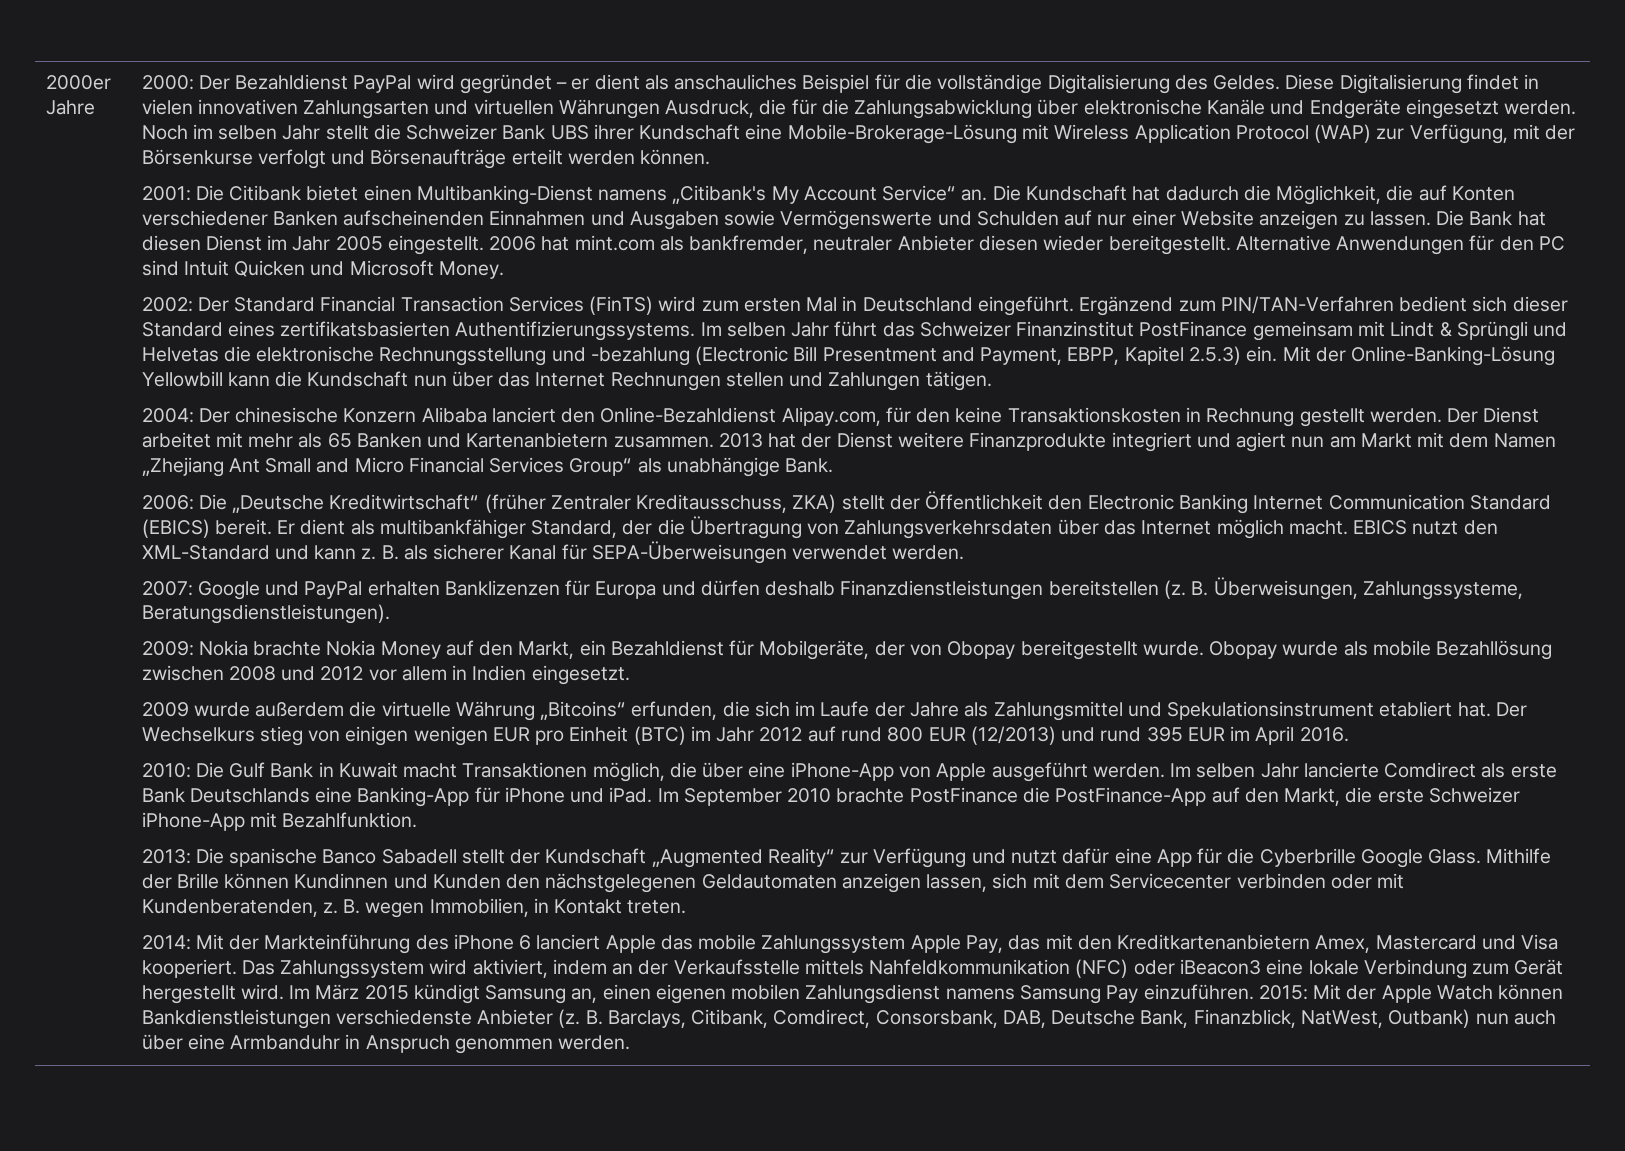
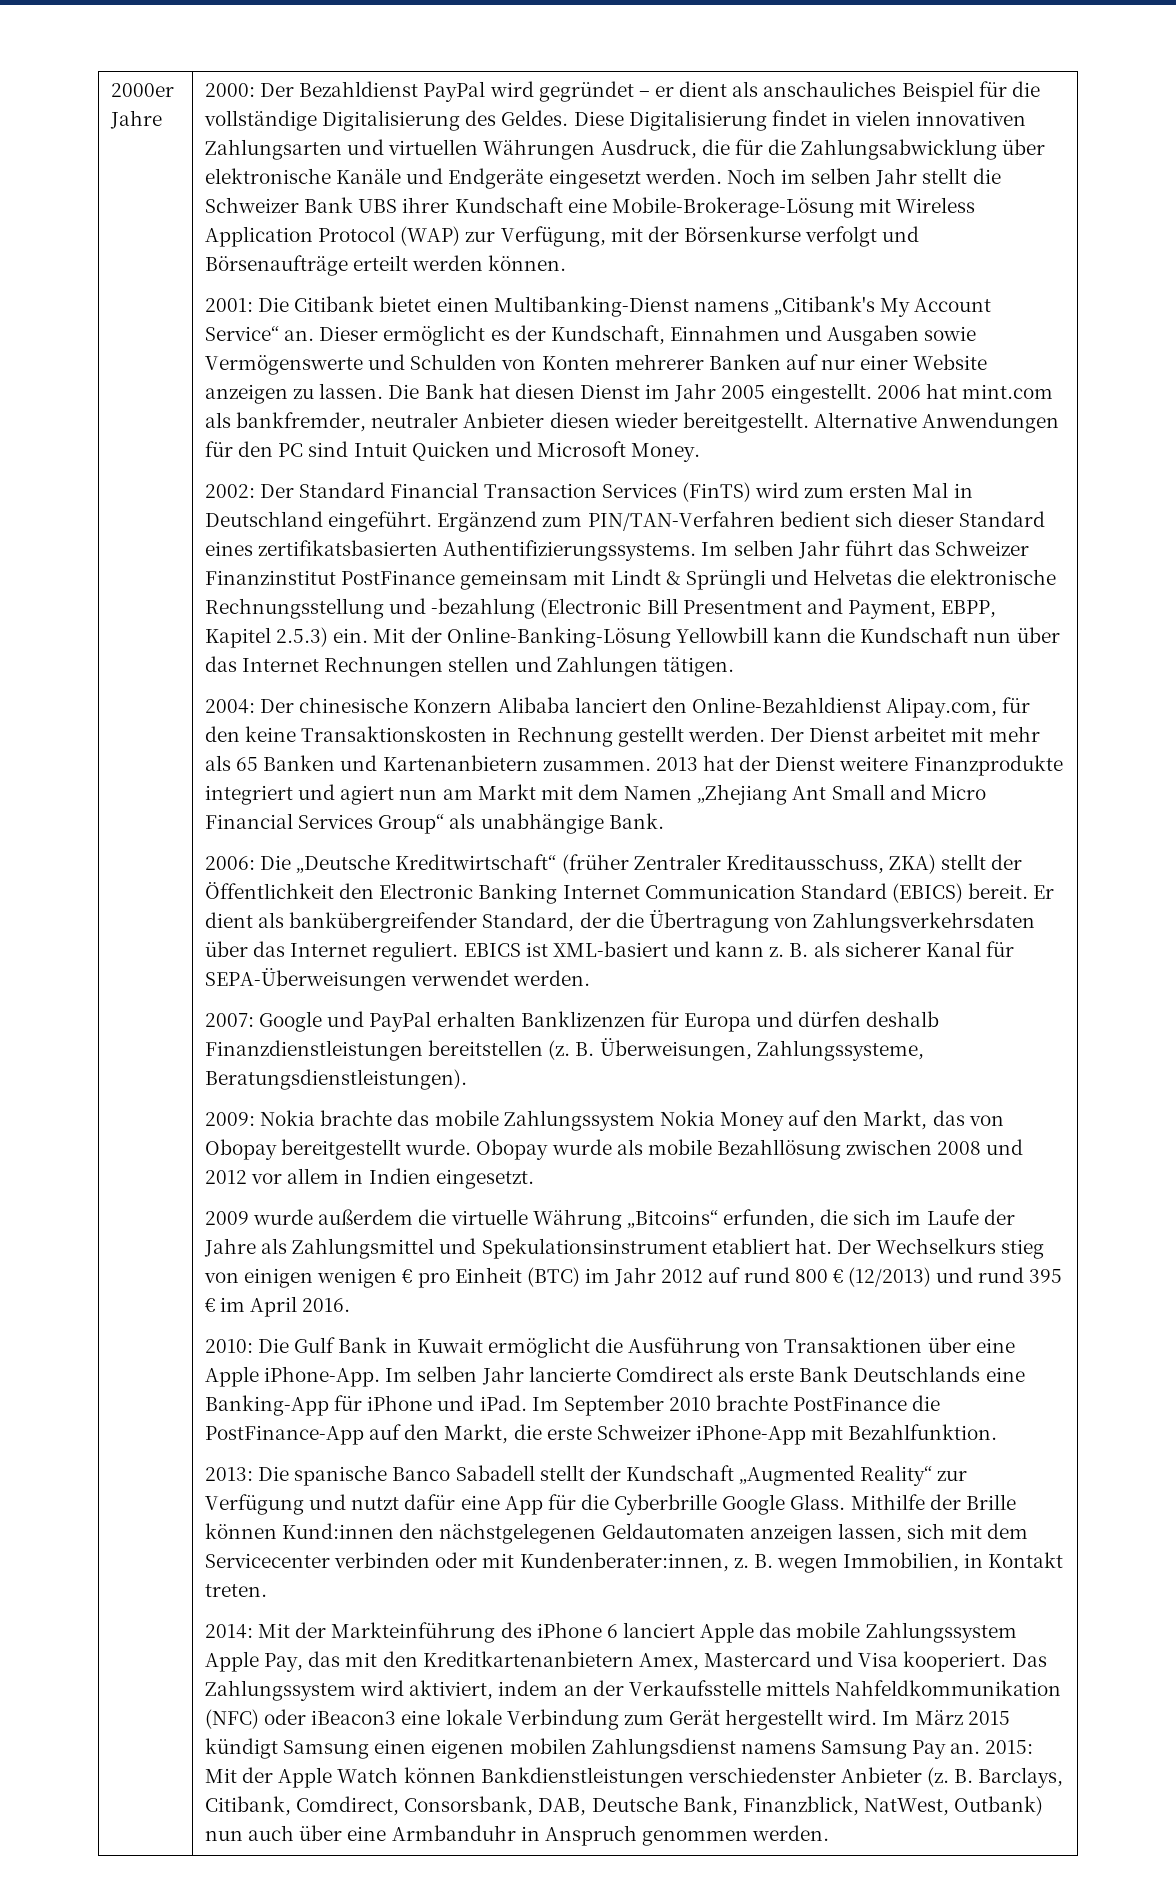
- Die Kundschaft hat dadurch die Möglichkeit, die auf Konten verschiedener Banken aufscheinenden Einnahmen und Ausgaben sowie Vermögenswerte und Schulden auf nur einer Website anzeigen zu lassen.
+ Dieser ermöglicht es der Kundschaft, Einnahmen und Ausgaben sowie Vermögenswerte und Schulden von Konten mehrerer Banken auf nur einer Website anzeigen zu lassen.
- Er dient als multibankfähiger Standard, der die Übertragung von Zahlungsverkehrsdaten über das Internet möglich macht. EBICS nutzt den XML-Standard und kann z.
+ Er dient als bankübergreifender Standard, der die Übertragung von Zahlungsverkehrsdaten über das Internet reguliert. EBICS ist XML-basiert und kann z.
- 2009: Nokia brachte Nokia Money auf den Markt, ein Bezahldienst für Mobilgeräte, der von Obopay bereitgestellt wurde.
+ 2009: Nokia brachte das mobile Zahlungssystem Nokia Money auf den Markt, das von Obopay bereitgestellt wurde.
- Der Wechselkurs stieg von einigen wenigen EUR pro Einheit (BTC) im Jahr 2012 auf rund 800 EUR (12/2013) und rund 395 EUR im April 2016.
+ Der Wechselkurs stieg von einigen wenigen € pro Einheit (BTC) im Jahr 2012 auf rund 800 € (12/2013) und rund 395 € im April 2016.
- 2010: Die Gulf Bank in Kuwait macht Transaktionen möglich, die über eine iPhone-App von Apple ausgeführt werden.
+ 2010: Die Gulf Bank in Kuwait ermöglicht die Ausführung von Transaktionen über eine Apple iPhone-App.
- Mithilfe der Brille können Kundinnen und Kunden den nächstgelegenen Geldautomaten anzeigen lassen, sich mit dem Servicecenter verbinden oder mit Kundenberatenden, z.
+ Mithilfe der Brille können Kund:innen den nächstgelegenen Geldautomaten anzeigen lassen, sich mit dem Servicecenter verbinden oder mit Kundenberater:innen, z.
- Im März 2015 kündigt Samsung an, einen eigenen mobilen Zahlungsdienst namens Samsung Pay einzuführen.
+ Im März 2015 kündigt Samsung einen eigenen mobilen Zahlungsdienst namens Samsung Pay an.
- 2015: Mit der Apple Watch können Bankdienstleistungen verschiedenste Anbieter (z.
+ 2015: Mit der Apple Watch können Bankdienstleistungen verschiedenster Anbieter (z.

